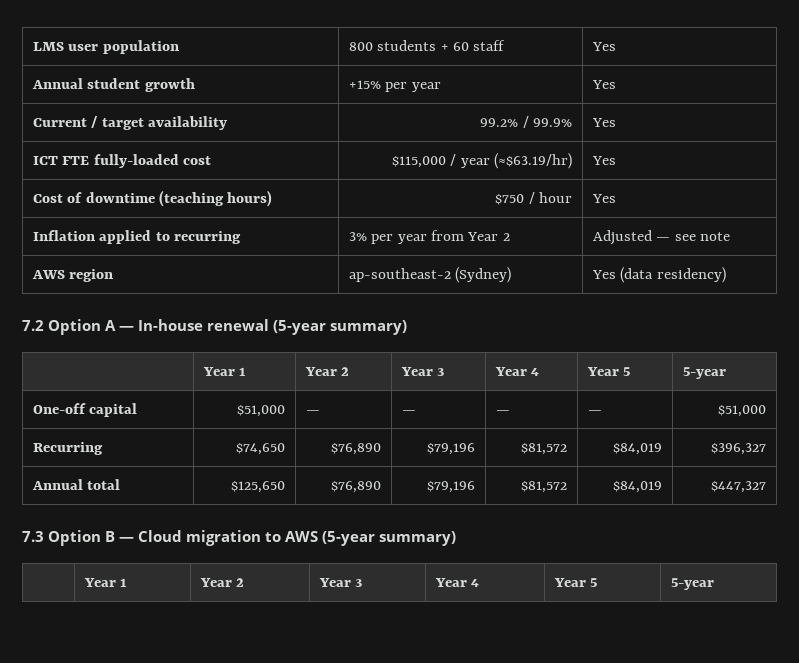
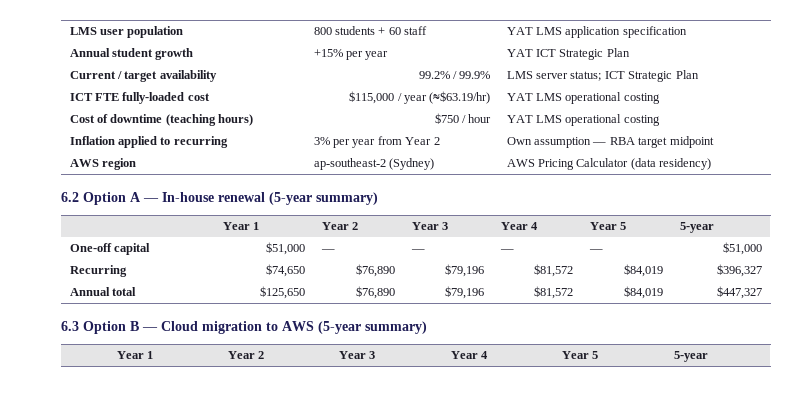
- LMS user population | 800 students + 60 staff | Yes
+ LMS user population | 800 students + 60 staff | YAT LMS application specification
- Annual student growth | +15% per year | Yes
+ Annual student growth | +15% per year | YAT ICT Strategic Plan
- Current / target availability | 99.2% / 99.9% | Yes
+ Current / target availability | 99.2% / 99.9% | LMS server status; ICT Strategic Plan
- ICT FTE fully-loaded cost | $115,000 / year (≈$63.19/hr) | Yes
+ ICT FTE fully-loaded cost | $115,000 / year (≈$63.19/hr) | YAT LMS operational costing
- Cost of downtime (teaching hours) | $750 / hour | Yes
+ Cost of downtime (teaching hours) | $750 / hour | YAT LMS operational costing
- Inflation applied to recurring | 3% per year from Year 2 | Adjusted — see note
+ Inflation applied to recurring | 3% per year from Year 2 | Own assumption — RBA target midpoint
- AWS region | ap-southeast-2 (Sydney) | Yes (data residency)
+ AWS region | ap-southeast-2 (Sydney) | AWS Pricing Calculator (data residency)
- 7.2 Option A — In-house renewal (5-year summary)
+ 6.2 Option A — In-house renewal (5-year summary)
- 7.3 Option B — Cloud migration to AWS (5-year summary)
+ 6.3 Option B — Cloud migration to AWS (5-year summary)

